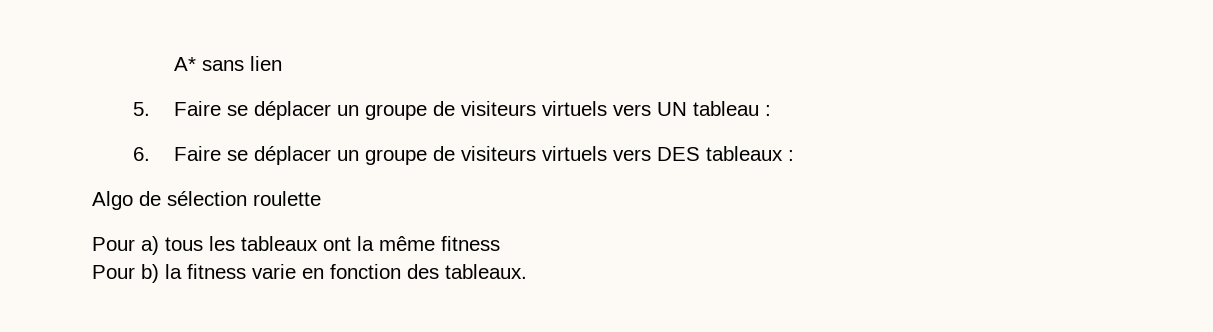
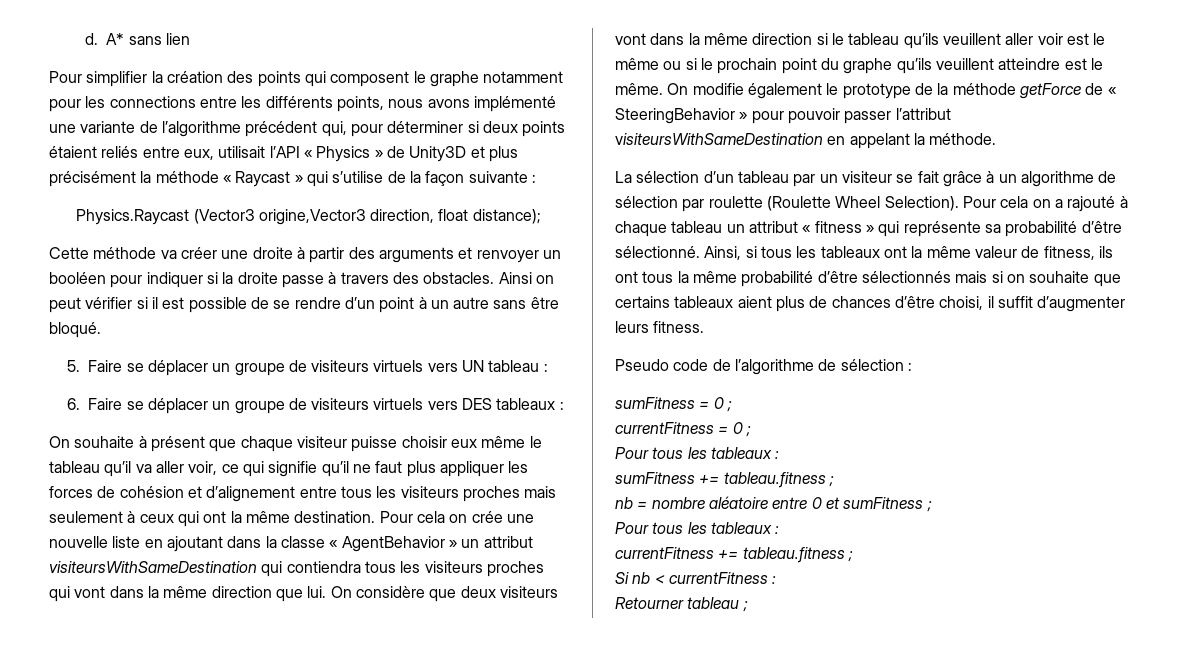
+ d.
+ Pour simplifier la création des points qui composent le graphe notamment pour les connections entre les différents points, nous avons implémenté une variante de l’algorithme précédent qui, pour déterminer si deux points étaient reliés entre eux, utilisait l’API « Physics » de Unity3D et plus précisément la méthode « Raycast » qui s’utilise de la façon suivante :
+ Physics.Raycast (Vector3 origine,Vector3 direction, float distance);
+ Cette méthode va créer une droite à partir des arguments et renvoyer un booléen pour indiquer si la droite passe à travers des obstacles. Ainsi on peut vérifier si il est possible de se rendre d’un point à un autre sans être bloqué.
- Algo de sélection roulette
- Pour a) tous les tableaux ont la même fitness
- Pour b) la fitness varie en fonction des tableaux.
+ On souhaite à présent que chaque visiteur puisse choisir eux même le tableau qu’il va aller voir, ce qui signifie qu’il ne faut plus appliquer les forces de cohésion et d’alignement entre tous les visiteurs proches mais seulement à ceux qui ont la même destination. Pour cela on crée une nouvelle liste en ajoutant dans la classe « AgentBehavior » un attribut visiteursWithSameDestination qui contiendra tous les visiteurs proches qui vont dans la même direction que lui. On considère que deux visiteurs vont dans la même direction si le tableau qu’ils veuillent aller voir est le même ou si le prochain point du graphe qu’ils veuillent atteindre est le même. On modifie également le prototype de la méthode getForce de « SteeringBehavior » pour pouvoir passer l’attribut visiteursWithSameDestination en appelant la méthode.
+ La sélection d’un tableau par un visiteur se fait grâce à un algorithme de sélection par roulette (Roulette Wheel Selection). Pour cela on a rajouté à chaque tableau un attribut « fitness » qui représente sa probabilité d’être sélectionné. Ainsi, si tous les tableaux ont la même valeur de fitness, ils ont tous la même probabilité d’être sélectionnés mais si on souhaite que certains tableaux aient plus de chances d’être choisi, il suffit d’augmenter leurs fitness.
+ Pseudo code de l’algorithme de sélection :
+ sumFitness = 0 ;
+ currentFitness = 0 ;
+ Pour tous les tableaux :
+ sumFitness += tableau.fitness ;
+ nb = nombre aléatoire entre 0 et sumFitness ;
+ Pour tous les tableaux :
+ currentFitness += tableau.fitness ;
+ Si nb < currentFitness :
+ Retourner tableau ;

